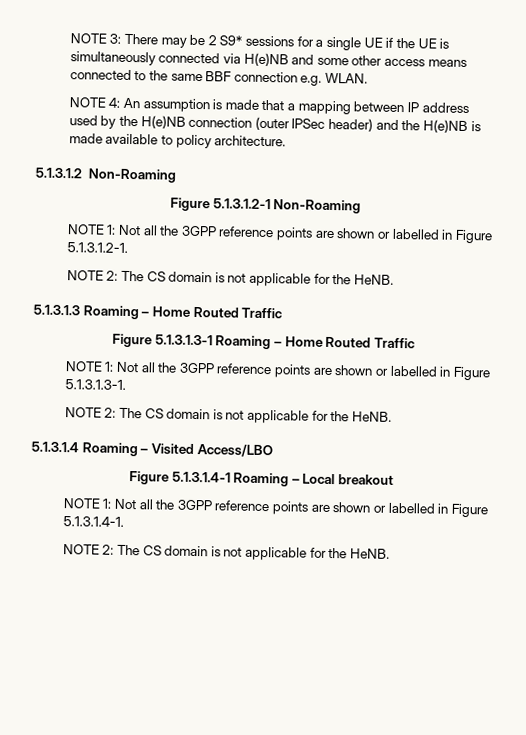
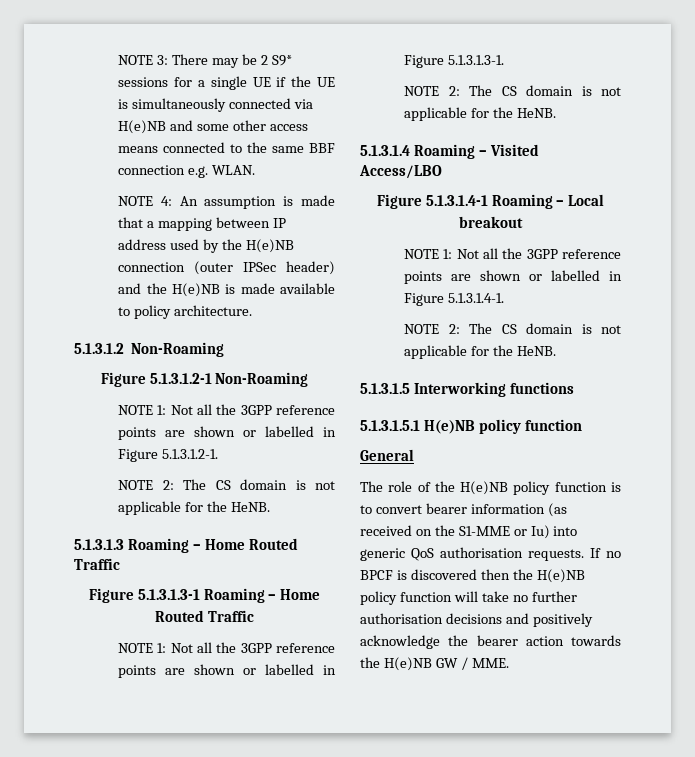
+ 5.1.3.1.5 Interworking functions
+ 5.1.3.1.5.1 H(e)NB policy function
+ General
+ The role of the H(e)NB policy function is to convert bearer information (as received on the S1-MME or Iu) into generic QoS authorisation requests. If no BPCF is discovered then the H(e)NB policy function will take no further authorisation decisions and positively acknowledge the bearer action towards the H(e)NB GW / MME.

